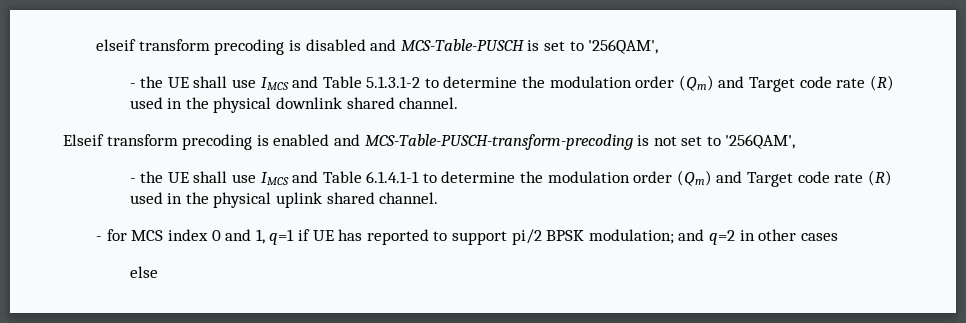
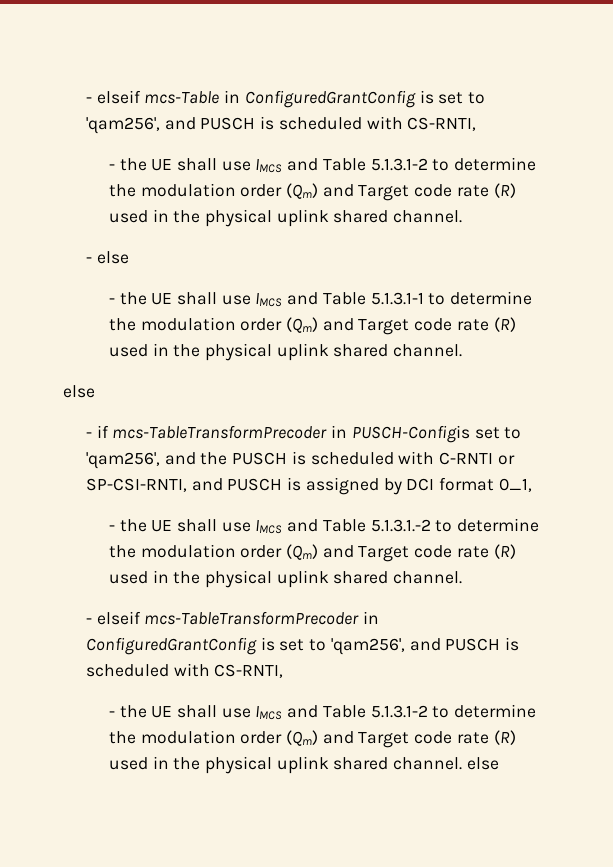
- elseif transform precoding is disabled and MCS-Table-PUSCH is set to '256QAM',
- - the UE shall use IMCS and Table 5.1.3.1-2 to determine the modulation order (Qm) and Target code rate (R) used in the physical downlink shared channel.
- Elseif transform precoding is enabled and MCS-Table-PUSCH-transform-precoding is not set to '256QAM',
- - the UE shall use IMCS and Table 6.1.4.1-1 to determine the modulation order (Qm) and Target code rate (R) used in the physical uplink shared channel.
+ - elseif mcs-Table in ConfiguredGrantConfig is set to 'qam256', and PUSCH is scheduled with CS-RNTI,
+ - the UE shall use IMCS and Table 5.1.3.1-2 to determine the modulation order (Qm) and Target code rate (R) used in the physical uplink shared channel.
+ - else
+ - the UE shall use IMCS and Table 5.1.3.1-1 to determine the modulation order (Qm) and Target code rate (R) used in the physical uplink shared channel.
+ else
+ - if mcs-TableTransformPrecoder in PUSCH-Configis set to 'qam256', and the PUSCH is scheduled with C-RNTI or SP-CSI-RNTI, and PUSCH is assigned by DCI format 0_1,
+ - the UE shall use IMCS and Table 5.1.3.1.-2 to determine the modulation order (Qm) and Target code rate (R) used in the physical uplink shared channel.
- - for MCS index 0 and 1, q=1 if UE has reported to support pi/2 BPSK modulation; and q=2 in other cases
- else
+ - elseif mcs-TableTransformPrecoder in ConfiguredGrantConfig is set to 'qam256', and PUSCH is scheduled with CS-RNTI,
+ - the UE shall use IMCS and Table 5.1.3.1-2 to determine the modulation order (Qm) and Target code rate (R) used in the physical uplink shared channel. else

